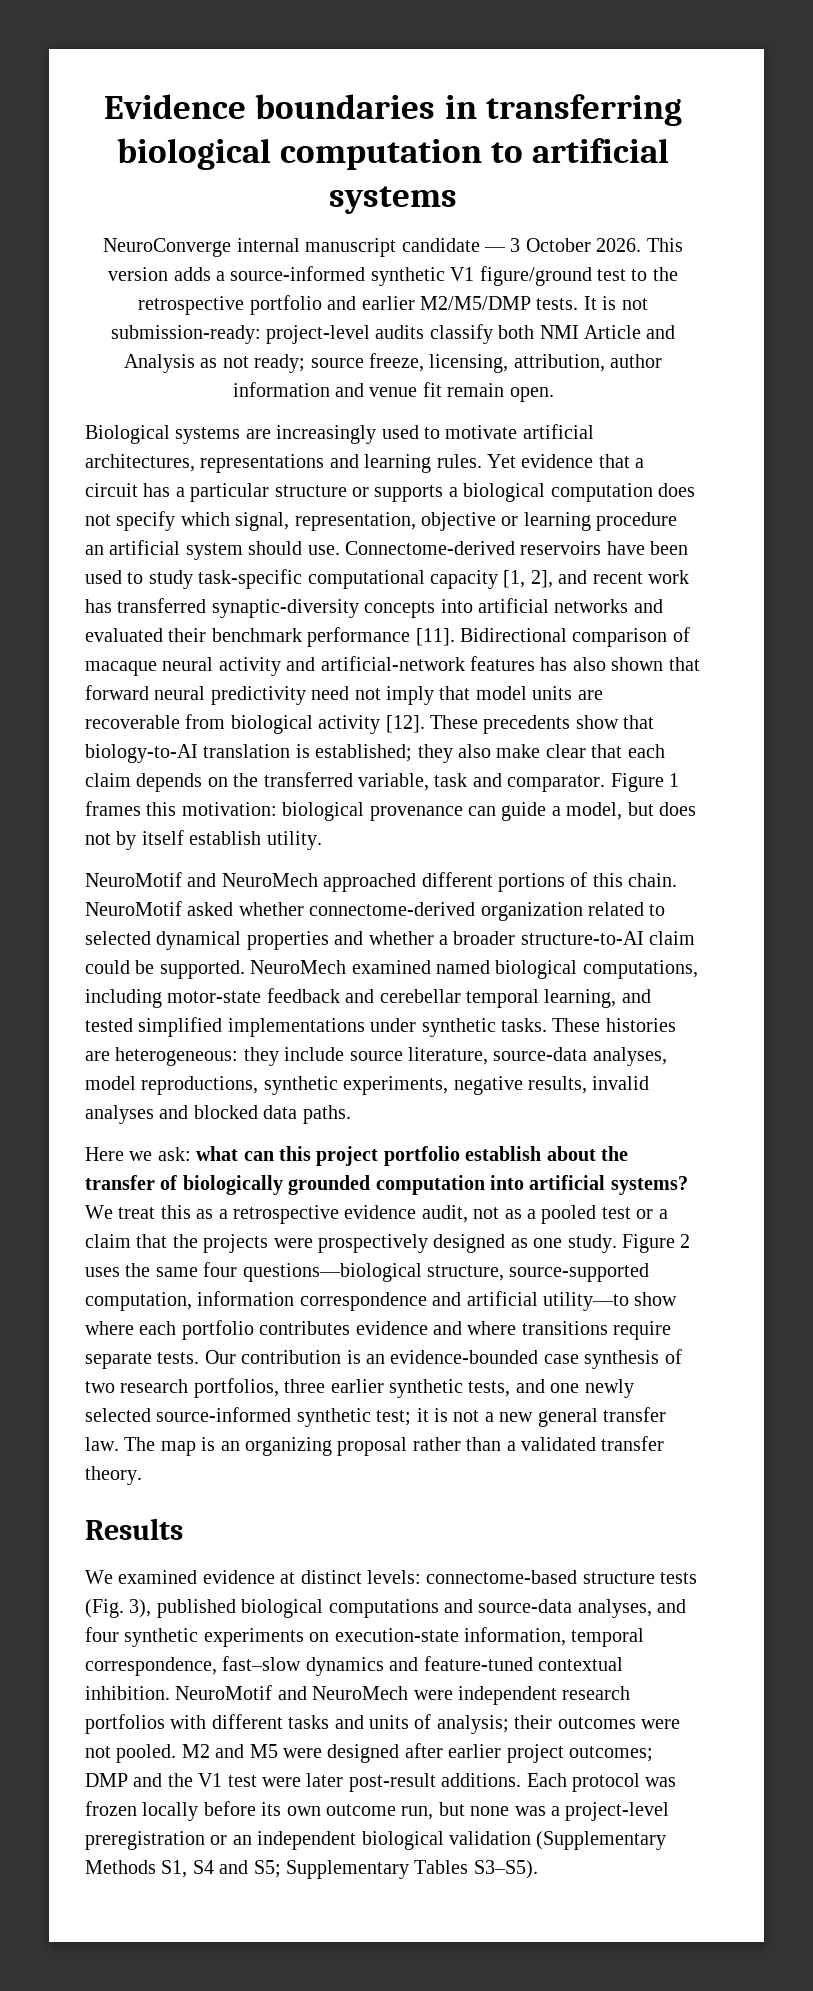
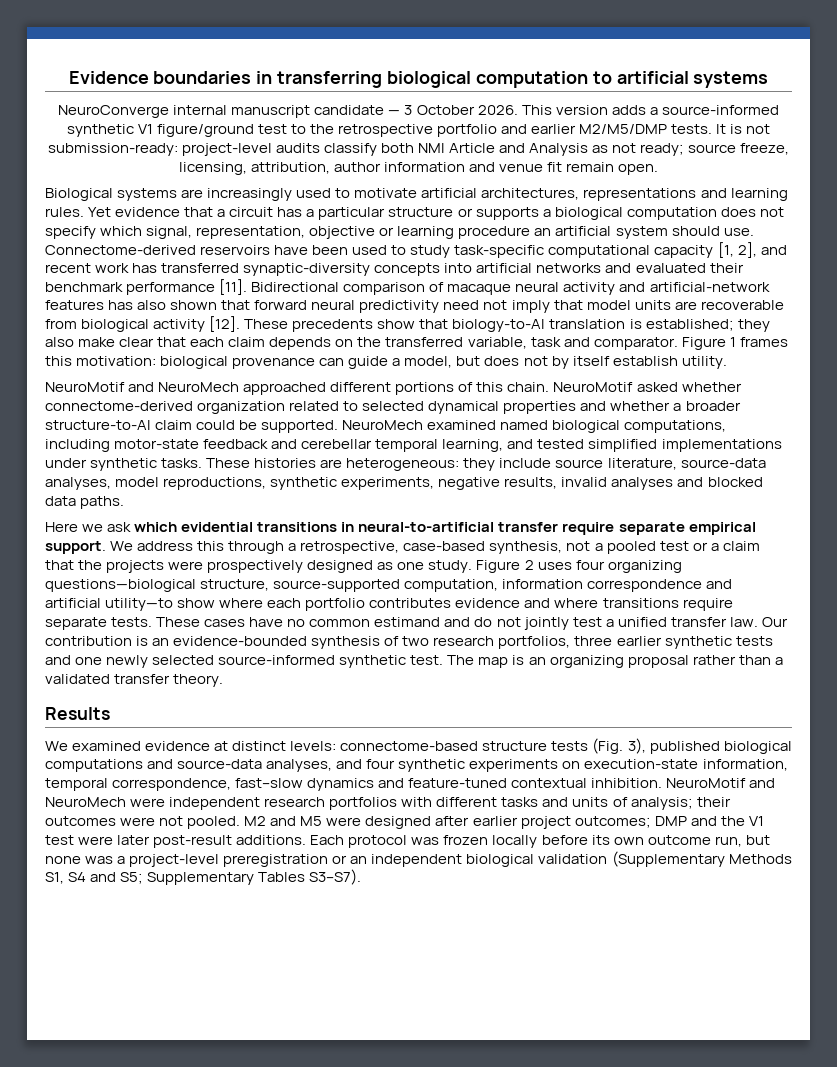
- Here we ask: what can this project portfolio establish about the transfer of biologically grounded computation into artificial systems? We treat this as a retrospective evidence audit, not as a pooled test or a claim that the projects were prospectively designed as one study.
+ Here we ask which evidential transitions in neural-to-artificial transfer require separate empirical support. We address this through a retrospective, case-based synthesis, not a pooled test or a claim that the projects were prospectively designed as one study.
- Figure 2 uses the same four questions—biological structure, source-supported computation, information correspondence and artificial utility—to show where each portfolio contributes evidence and where transitions require separate tests.
+ Figure 2 uses four organizing questions—biological structure, source-supported computation, information correspondence and artificial utility—to show where each portfolio contributes evidence and where transitions require separate tests.
+ These cases have no common estimand and do not jointly test a unified transfer law.
- Our contribution is an evidence-bounded case synthesis of two research portfolios, three earlier synthetic tests, and one newly selected source-informed synthetic test; it is not a new general transfer law.
+ Our contribution is an evidence-bounded synthesis of two research portfolios, three earlier synthetic tests and one newly selected source-informed synthetic test.
- Each protocol was frozen locally before its own outcome run, but none was a project-level preregistration or an independent biological validation (Supplementary Methods S1, S4 and S5; Supplementary Tables S3–S5).
+ Each protocol was frozen locally before its own outcome run, but none was a project-level preregistration or an independent biological validation (Supplementary Methods S1, S4 and S5; Supplementary Tables S3–S7).

